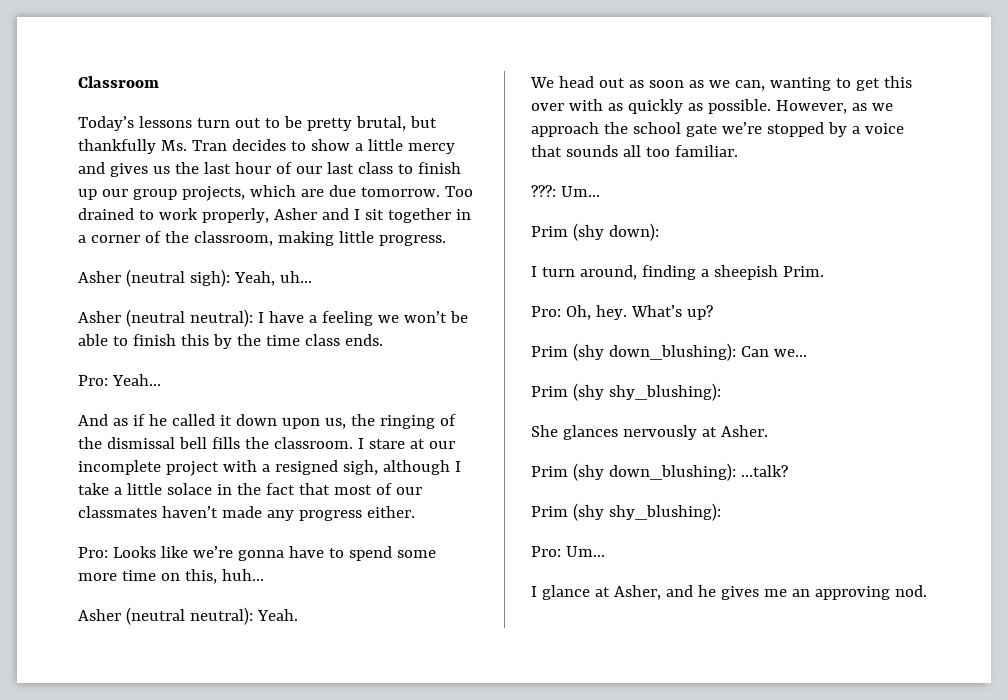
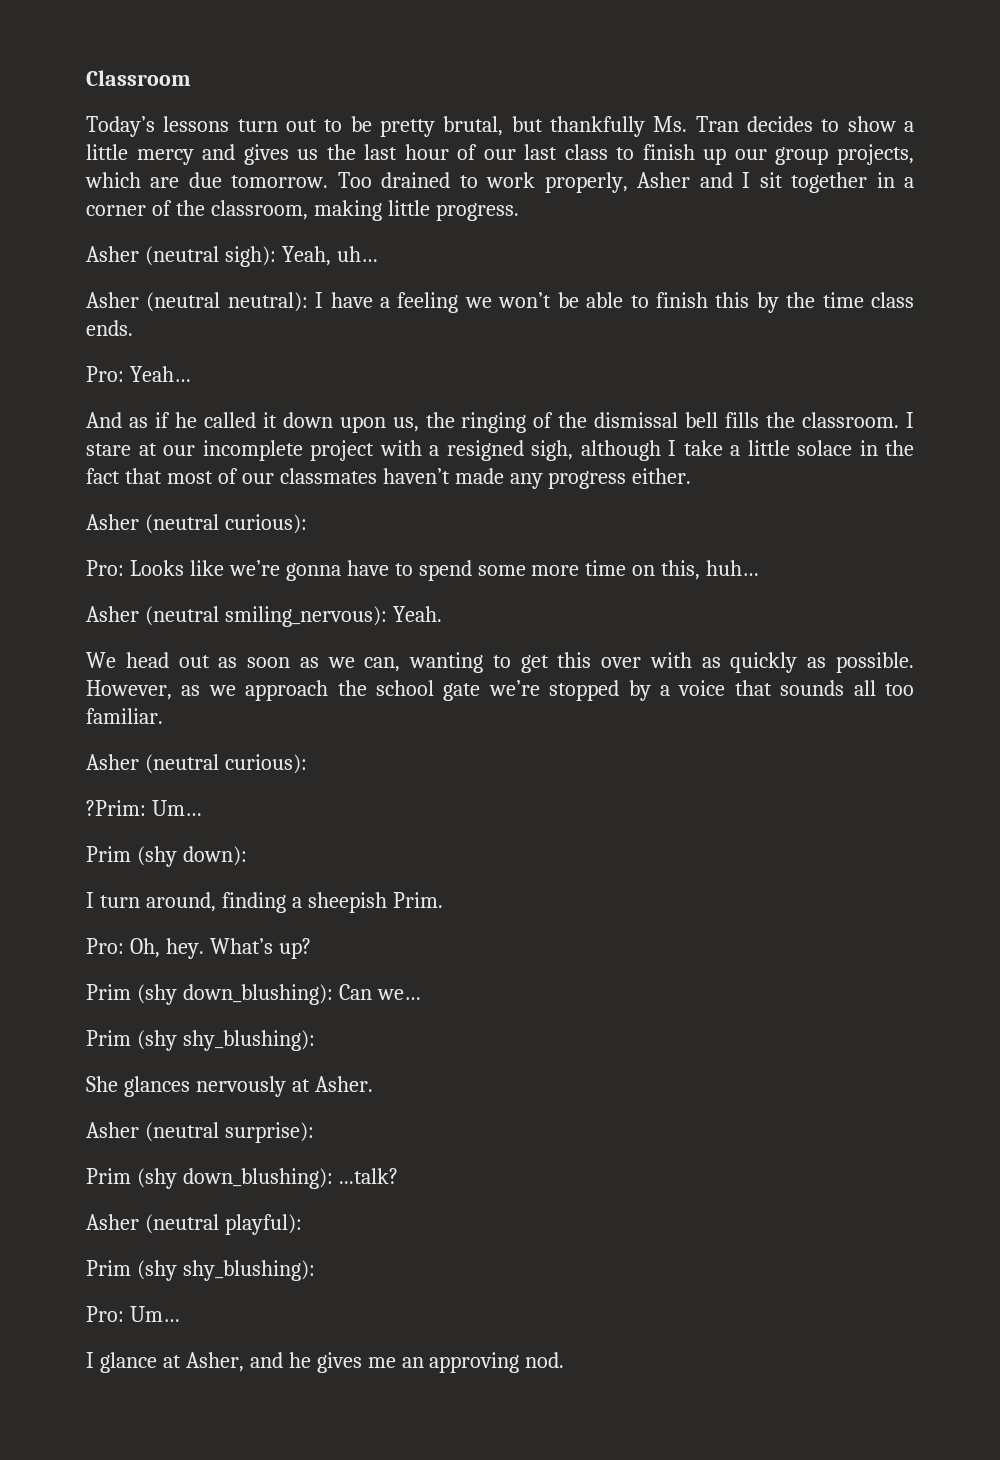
  I stare at our incomplete project with a resigned sigh, although I take a little solace in the fact that most of our classmates haven’t made any progress either.
+ Asher (neutral curious):
- Asher (neutral neutral): Yeah.
+ Asher (neutral smiling_nervous): Yeah.
  However, as we approach the school gate we’re stopped by a voice that sounds all too familiar.
- ???: Um…
+ Asher (neutral curious):
+ ?Prim: Um…
+ Asher (neutral surprise):
+ Asher (neutral playful):

